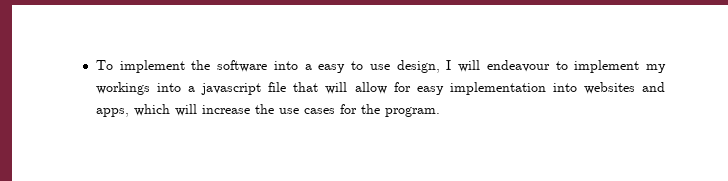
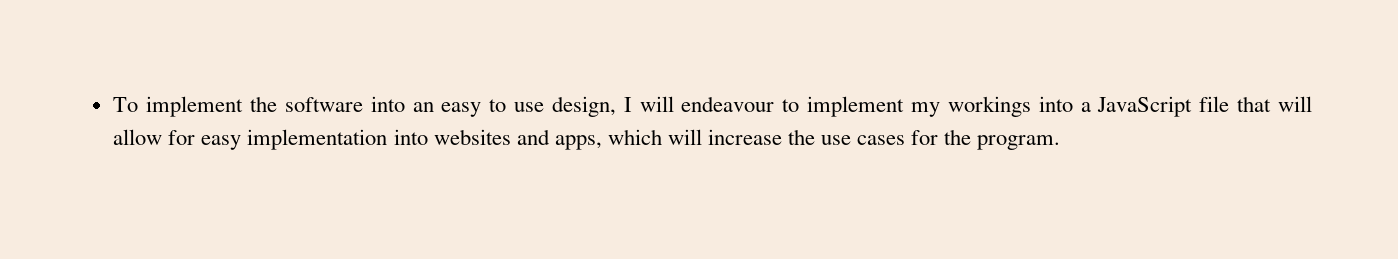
- To implement the software into a easy to use design, I will endeavour to implement my workings into a javascript file that will allow for easy implementation into websites and apps, which will increase the use cases for the program.
+ To implement the software into an easy to use design, I will endeavour to implement my workings into a JavaScript file that will allow for easy implementation into websites and apps, which will increase the use cases for the program.

